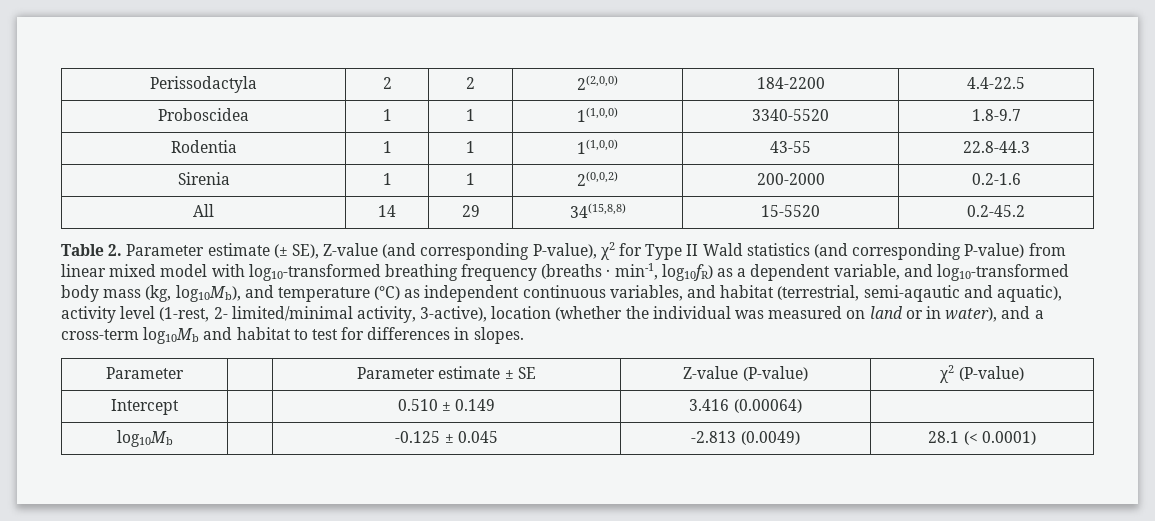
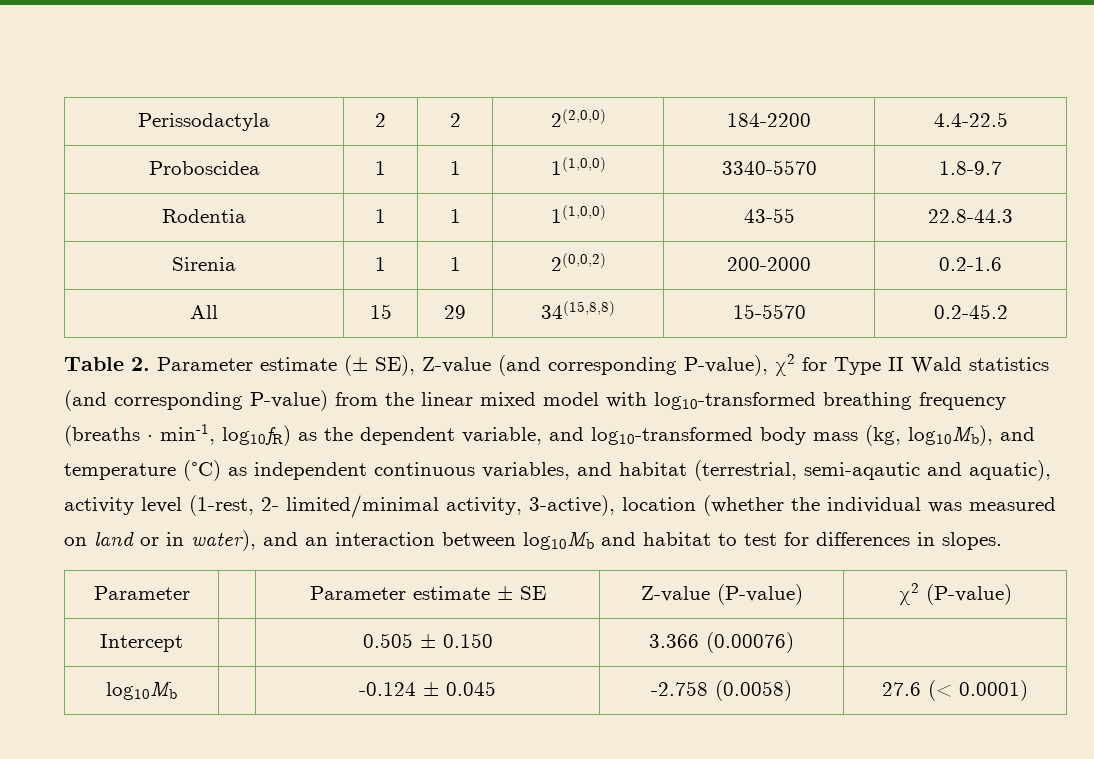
- Proboscidea | 1 | 1 | 1(1,0,0) | 3340-5520 | 1.8-9.7
+ Proboscidea | 1 | 1 | 1(1,0,0) | 3340-5570 | 1.8-9.7
- All | 14 | 29 | 34(15,8,8) | 15-5520 | 0.2-45.2
+ All | 15 | 29 | 34(15,8,8) | 15-5570 | 0.2-45.2
- Table 2. Parameter estimate (± SE), Z-value (and corresponding P-value), χ2 for Type II Wald statistics (and corresponding P-value) from linear mixed model with log10-transformed breathing frequency (breaths · min-1, log10fR) as a dependent variable, and log10-transformed body mass (kg, log10Mb), and temperature (°C) as independent continuous variables, and habitat (terrestrial, semi-aqautic and aquatic), activity level (1-rest, 2- limited/minimal activity, 3-active), location (whether the individual was measured on land or in water), and a cross-term log10Mb and habitat to test for differences in slopes.
+ Table 2. Parameter estimate (± SE), Z-value (and corresponding P-value), χ2 for Type II Wald statistics (and corresponding P-value) from the linear mixed model with log10-transformed breathing frequency (breaths · min-1, log10fR) as the dependent variable, and log10-transformed body mass (kg, log10Mb), and temperature (°C) as independent continuous variables, and habitat (terrestrial, semi-aqautic and aquatic), activity level (1-rest, 2- limited/minimal activity, 3-active), location (whether the individual was measured on land or in water), and an interaction between log10Mb and habitat to test for differences in slopes.
- Intercept | | 0.510 ± 0.149 | 3.416 (0.00064) |
+ Intercept | | 0.505 ± 0.150 | 3.366 (0.00076) |
- log10Mb | | -0.125 ± 0.045 | -2.813 (0.0049) | 28.1 (< 0.0001)
+ log10Mb | | -0.124 ± 0.045 | -2.758 (0.0058) | 27.6 (< 0.0001)

